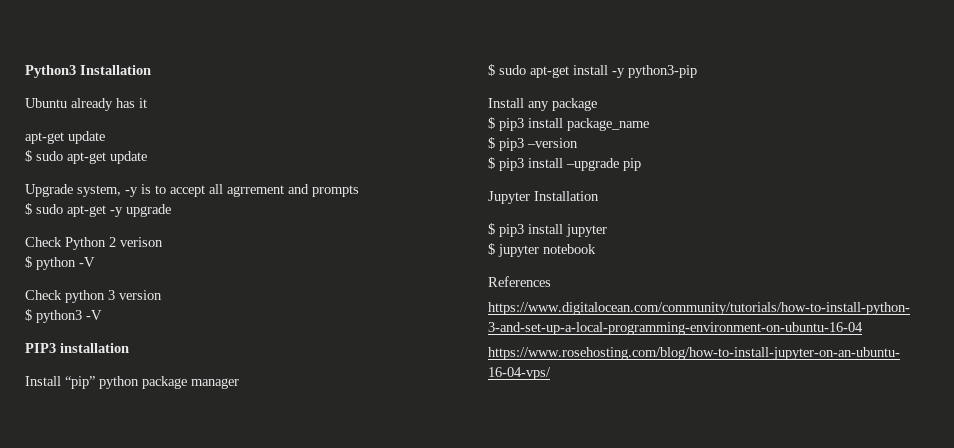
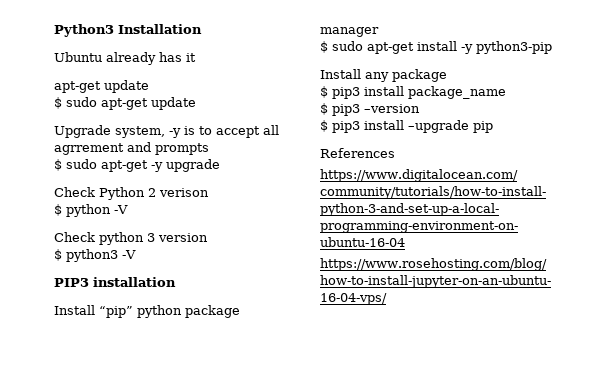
- Jupyter Installation
- $ pip3 install jupyter
- $ jupyter notebook

